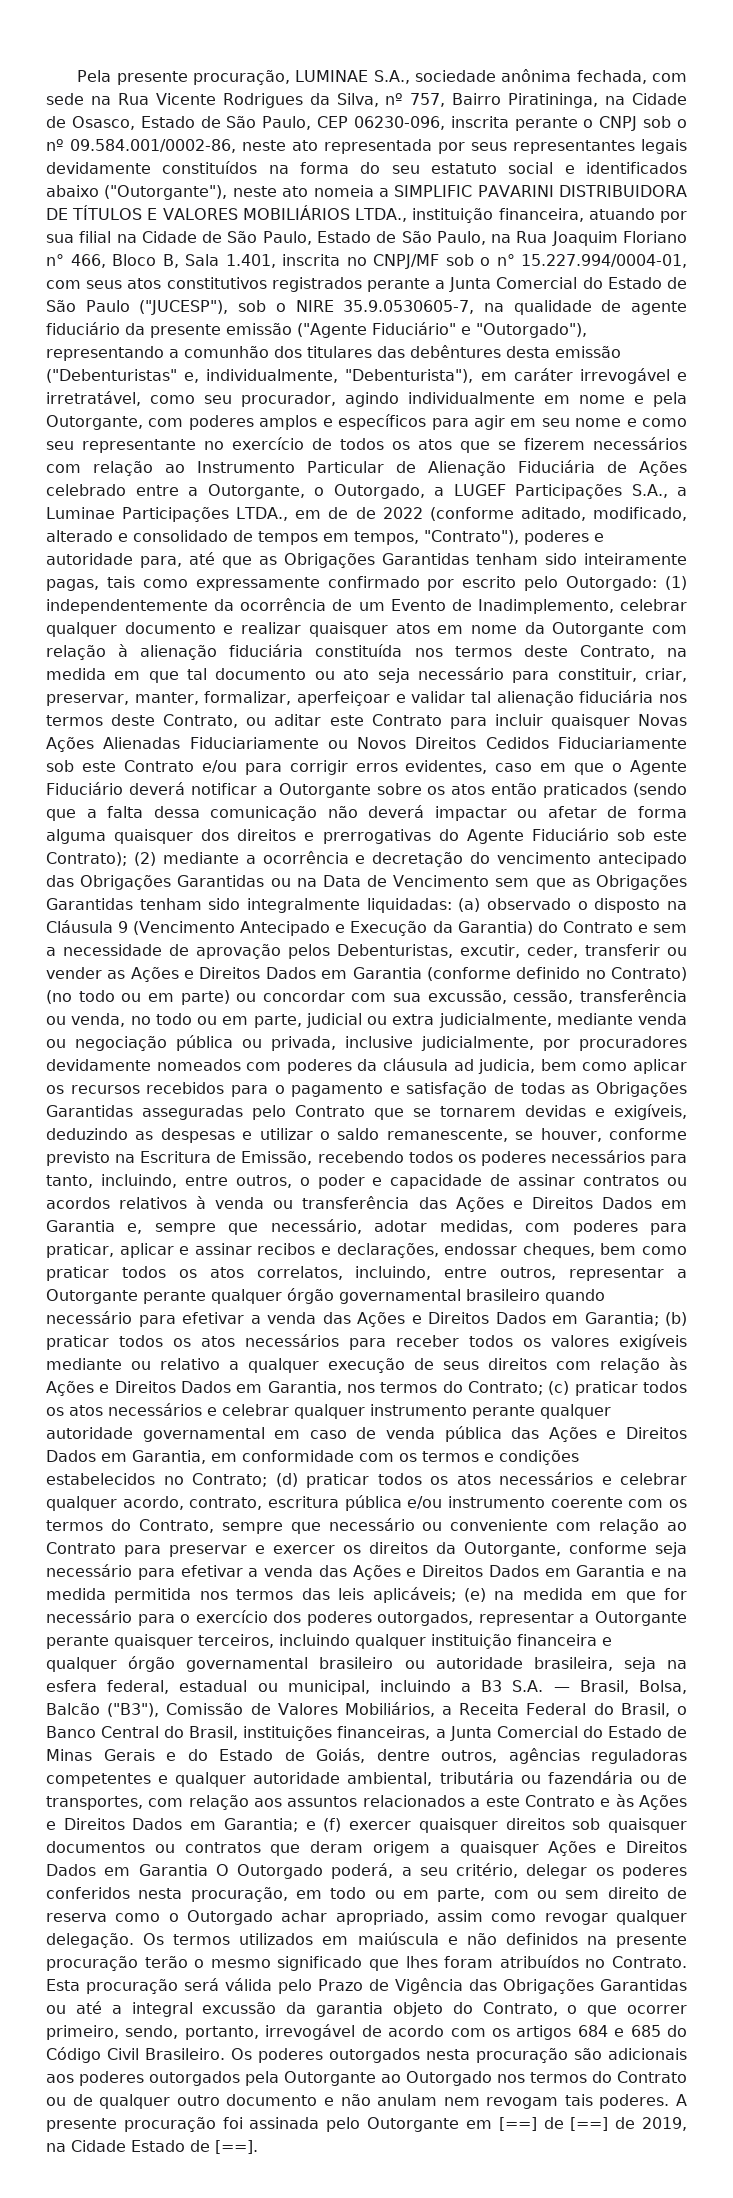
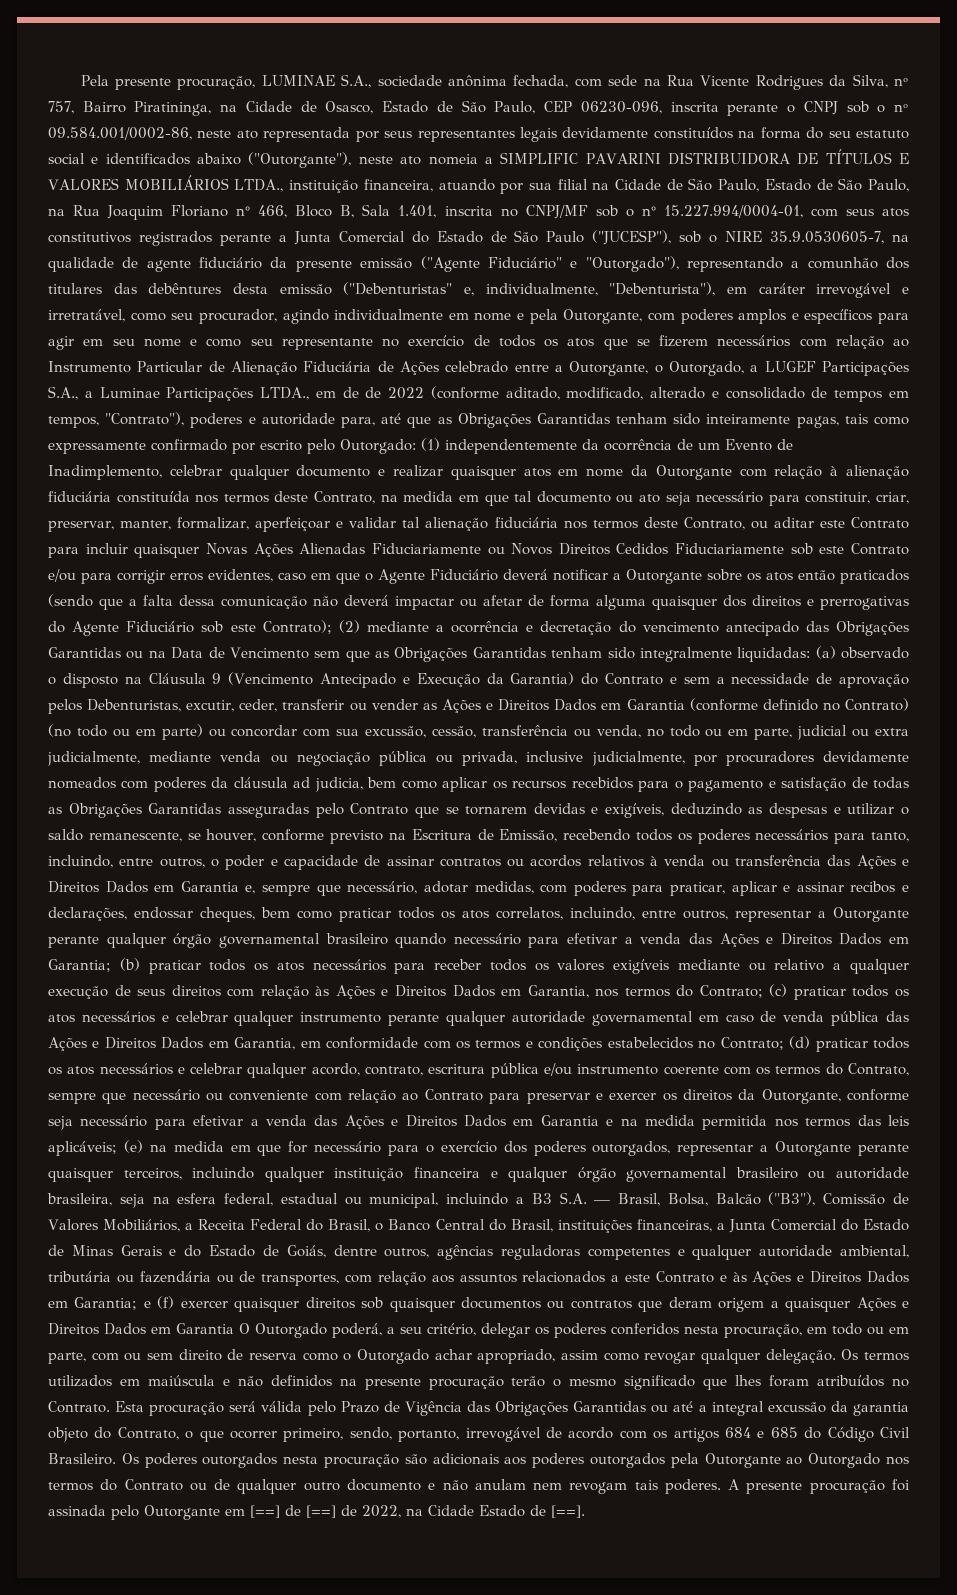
- A presente procuração foi assinada pelo Outorgante em [==] de [==] de 2019, na Cidade Estado de [==].
+ A presente procuração foi assinada pelo Outorgante em [==] de [==] de 2022, na Cidade Estado de [==].

